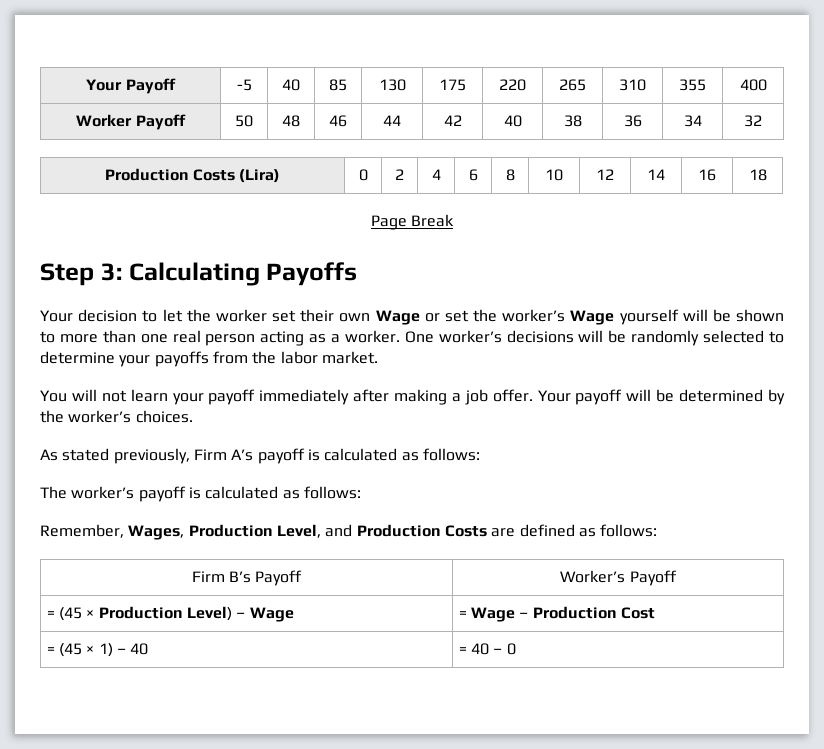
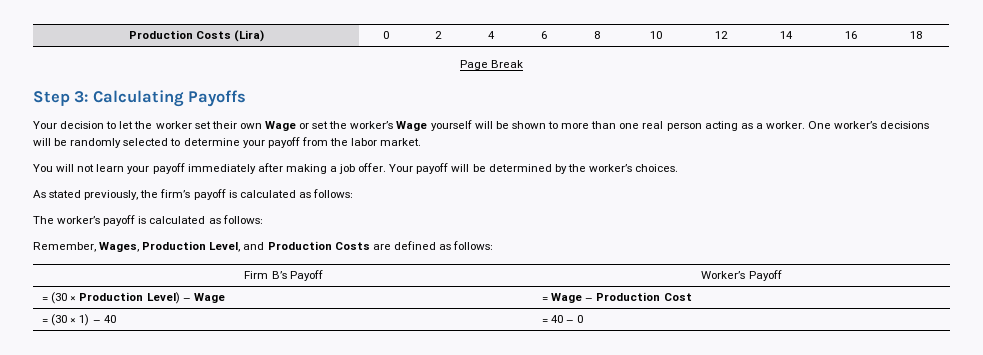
- Your Payoff | -5 | 40 | 85 | 130 | 175 | 220 | 265 | 310 | 355 | 400
- Worker Payoff | 50 | 48 | 46 | 44 | 42 | 40 | 38 | 36 | 34 | 32
- One worker’s decisions will be randomly selected to determine your payoffs from the labor market.
+ One worker’s decisions will be randomly selected to determine your payoff from the labor market.
- As stated previously, Firm A’s payoff is calculated as follows:
+ As stated previously, the firm’s payoff is calculated as follows:
- = (45 × Production Level) – Wage | = Wage – Production Cost
+ = (30 × Production Level) – Wage | = Wage – Production Cost
- = (45 × 1) – 40 | = 40 – 0
+ = (30 × 1) – 40 | = 40 – 0

